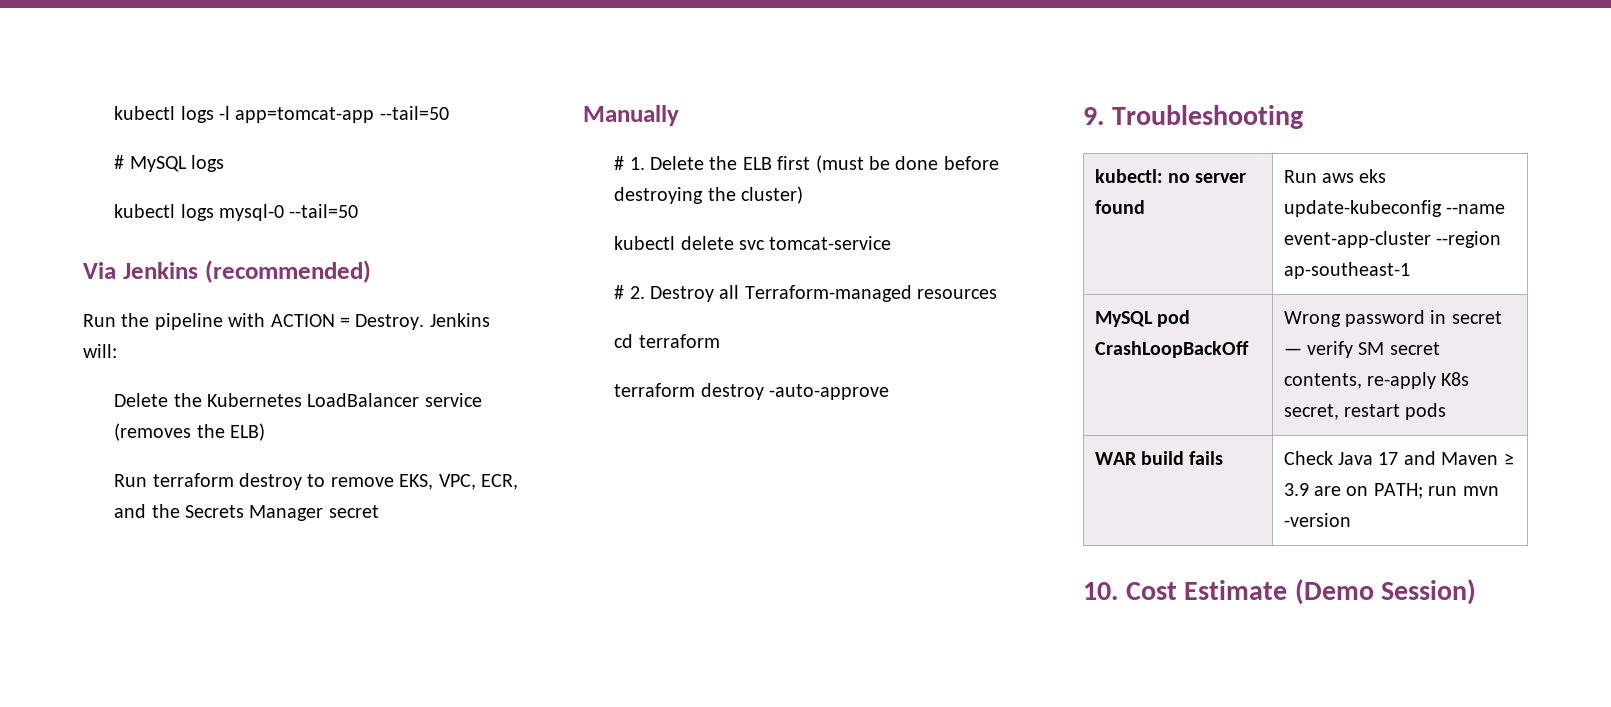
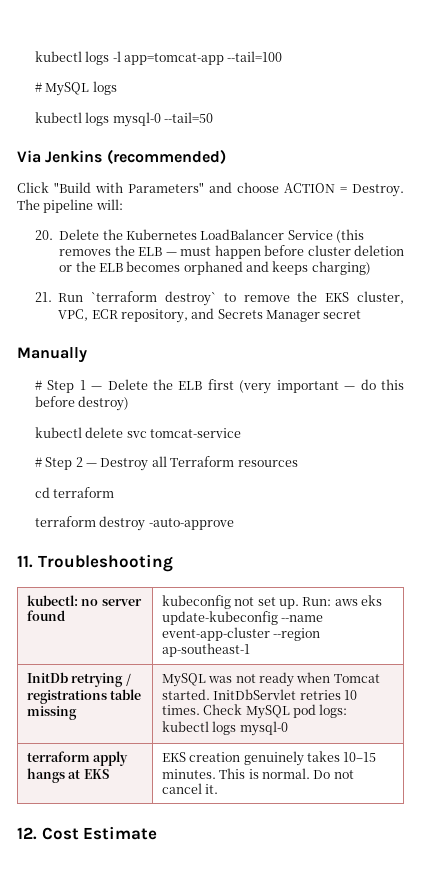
- kubectl logs -l app=tomcat-app --tail=50
+ kubectl logs -l app=tomcat-app --tail=100
- Run the pipeline with ACTION = Destroy.
+ Click "Build with Parameters" and choose ACTION = Destroy.
- Jenkins will:
+ The pipeline will:
- Delete the Kubernetes LoadBalancer service (removes the ELB)
- Run terraform destroy to remove EKS, VPC, ECR, and the Secrets Manager secret
+ 20. Delete the Kubernetes LoadBalancer Service (this removes the ELB — must happen before cluster deletion or the ELB becomes orphaned and keeps charging)
+ 21. Run `terraform destroy` to remove the EKS cluster, VPC, ECR repository, and Secrets Manager secret
- # 1. Delete the ELB first (must be done before destroying the cluster)
+ # Step 1 — Delete the ELB first (very important — do this before destroy)
- # 2. Destroy all Terraform-managed resources
+ # Step 2 — Destroy all Terraform resources
- 9. Troubleshooting
+ 11. Troubleshooting
- kubectl: no server found | Run aws eks update-kubeconfig --name event-app-cluster --region ap-southeast-1
+ kubectl: no server found | kubeconfig not set up. Run: aws eks update-kubeconfig --name event-app-cluster --region ap-southeast-1
- MySQL pod CrashLoopBackOff | Wrong password in secret — verify SM secret contents, re-apply K8s secret, restart pods
- WAR build fails | Check Java 17 and Maven ≥ 3.9 are on PATH; run mvn -version
- 10. Cost Estimate (Demo Session)
+ InitDb retrying / registrations table missing | MySQL was not ready when Tomcat started. InitDbServlet retries 10 times. Check MySQL pod logs: kubectl logs mysql-0
+ terraform apply hangs at EKS | EKS creation genuinely takes 10–15 minutes. This is normal. Do not cancel it.
+ 12. Cost Estimate

